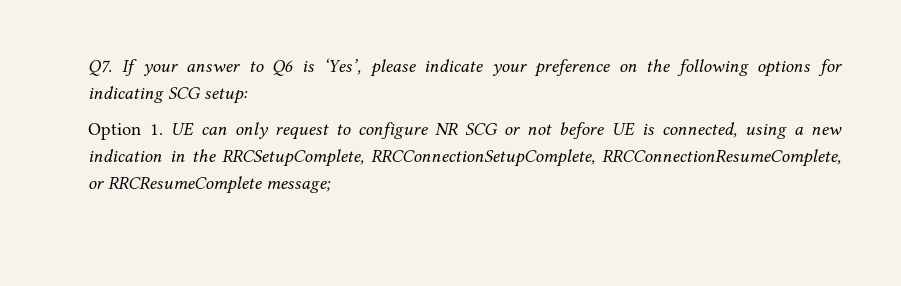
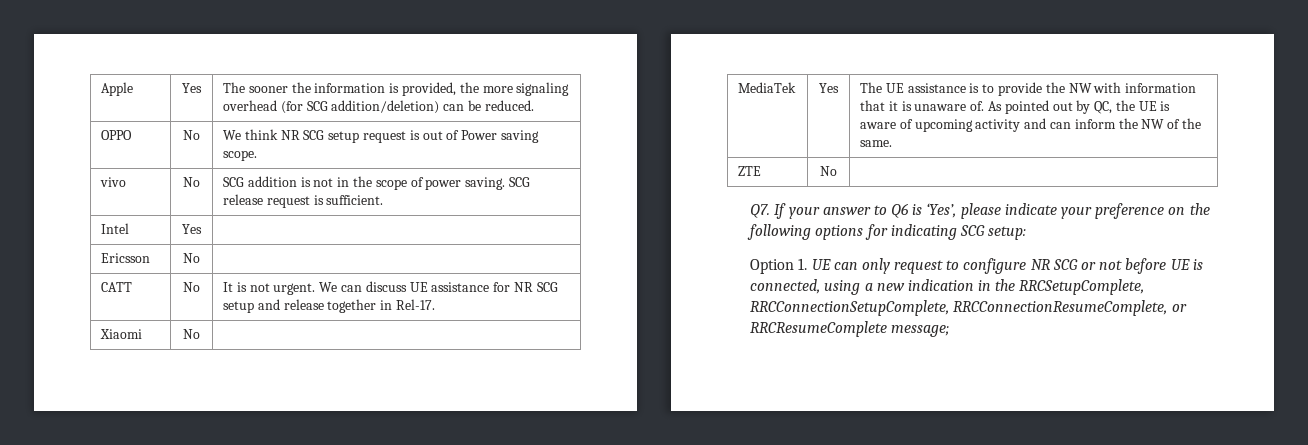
+ Apple | Yes | The sooner the information is provided, the more signaling overhead (for SCG addition/deletion) can be reduced.
+ OPPO | No | We think NR SCG setup request is out of Power saving scope.
+ vivo | No | SCG addition is not in the scope of power saving. SCG release request is sufficient.
+ Intel | Yes |
+ Ericsson | No |
+ CATT | No | It is not urgent. We can discuss UE assistance for NR SCG setup and release together in Rel-17.
+ Xiaomi | No |
+ MediaTek | Yes | The UE assistance is to provide the NW with information that it is unaware of. As pointed out by QC, the UE is aware of upcoming activity and can inform the NW of the same.
+ ZTE | No |

